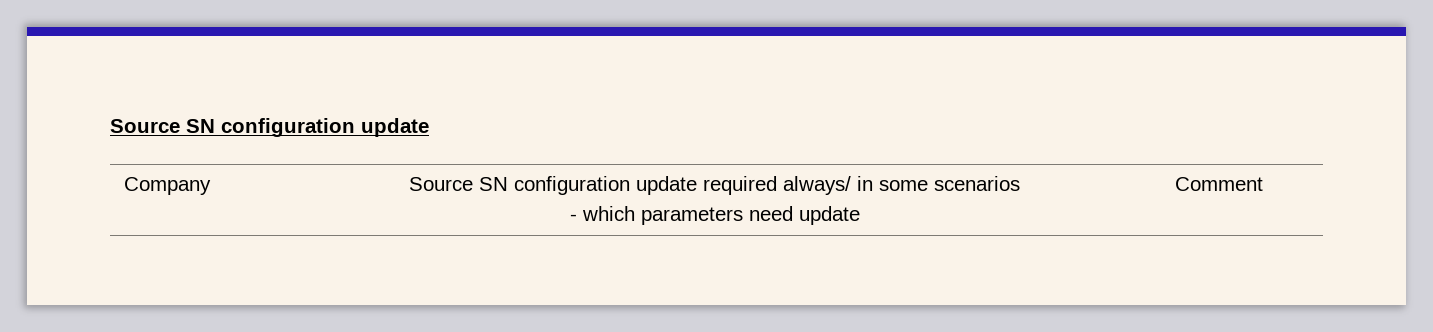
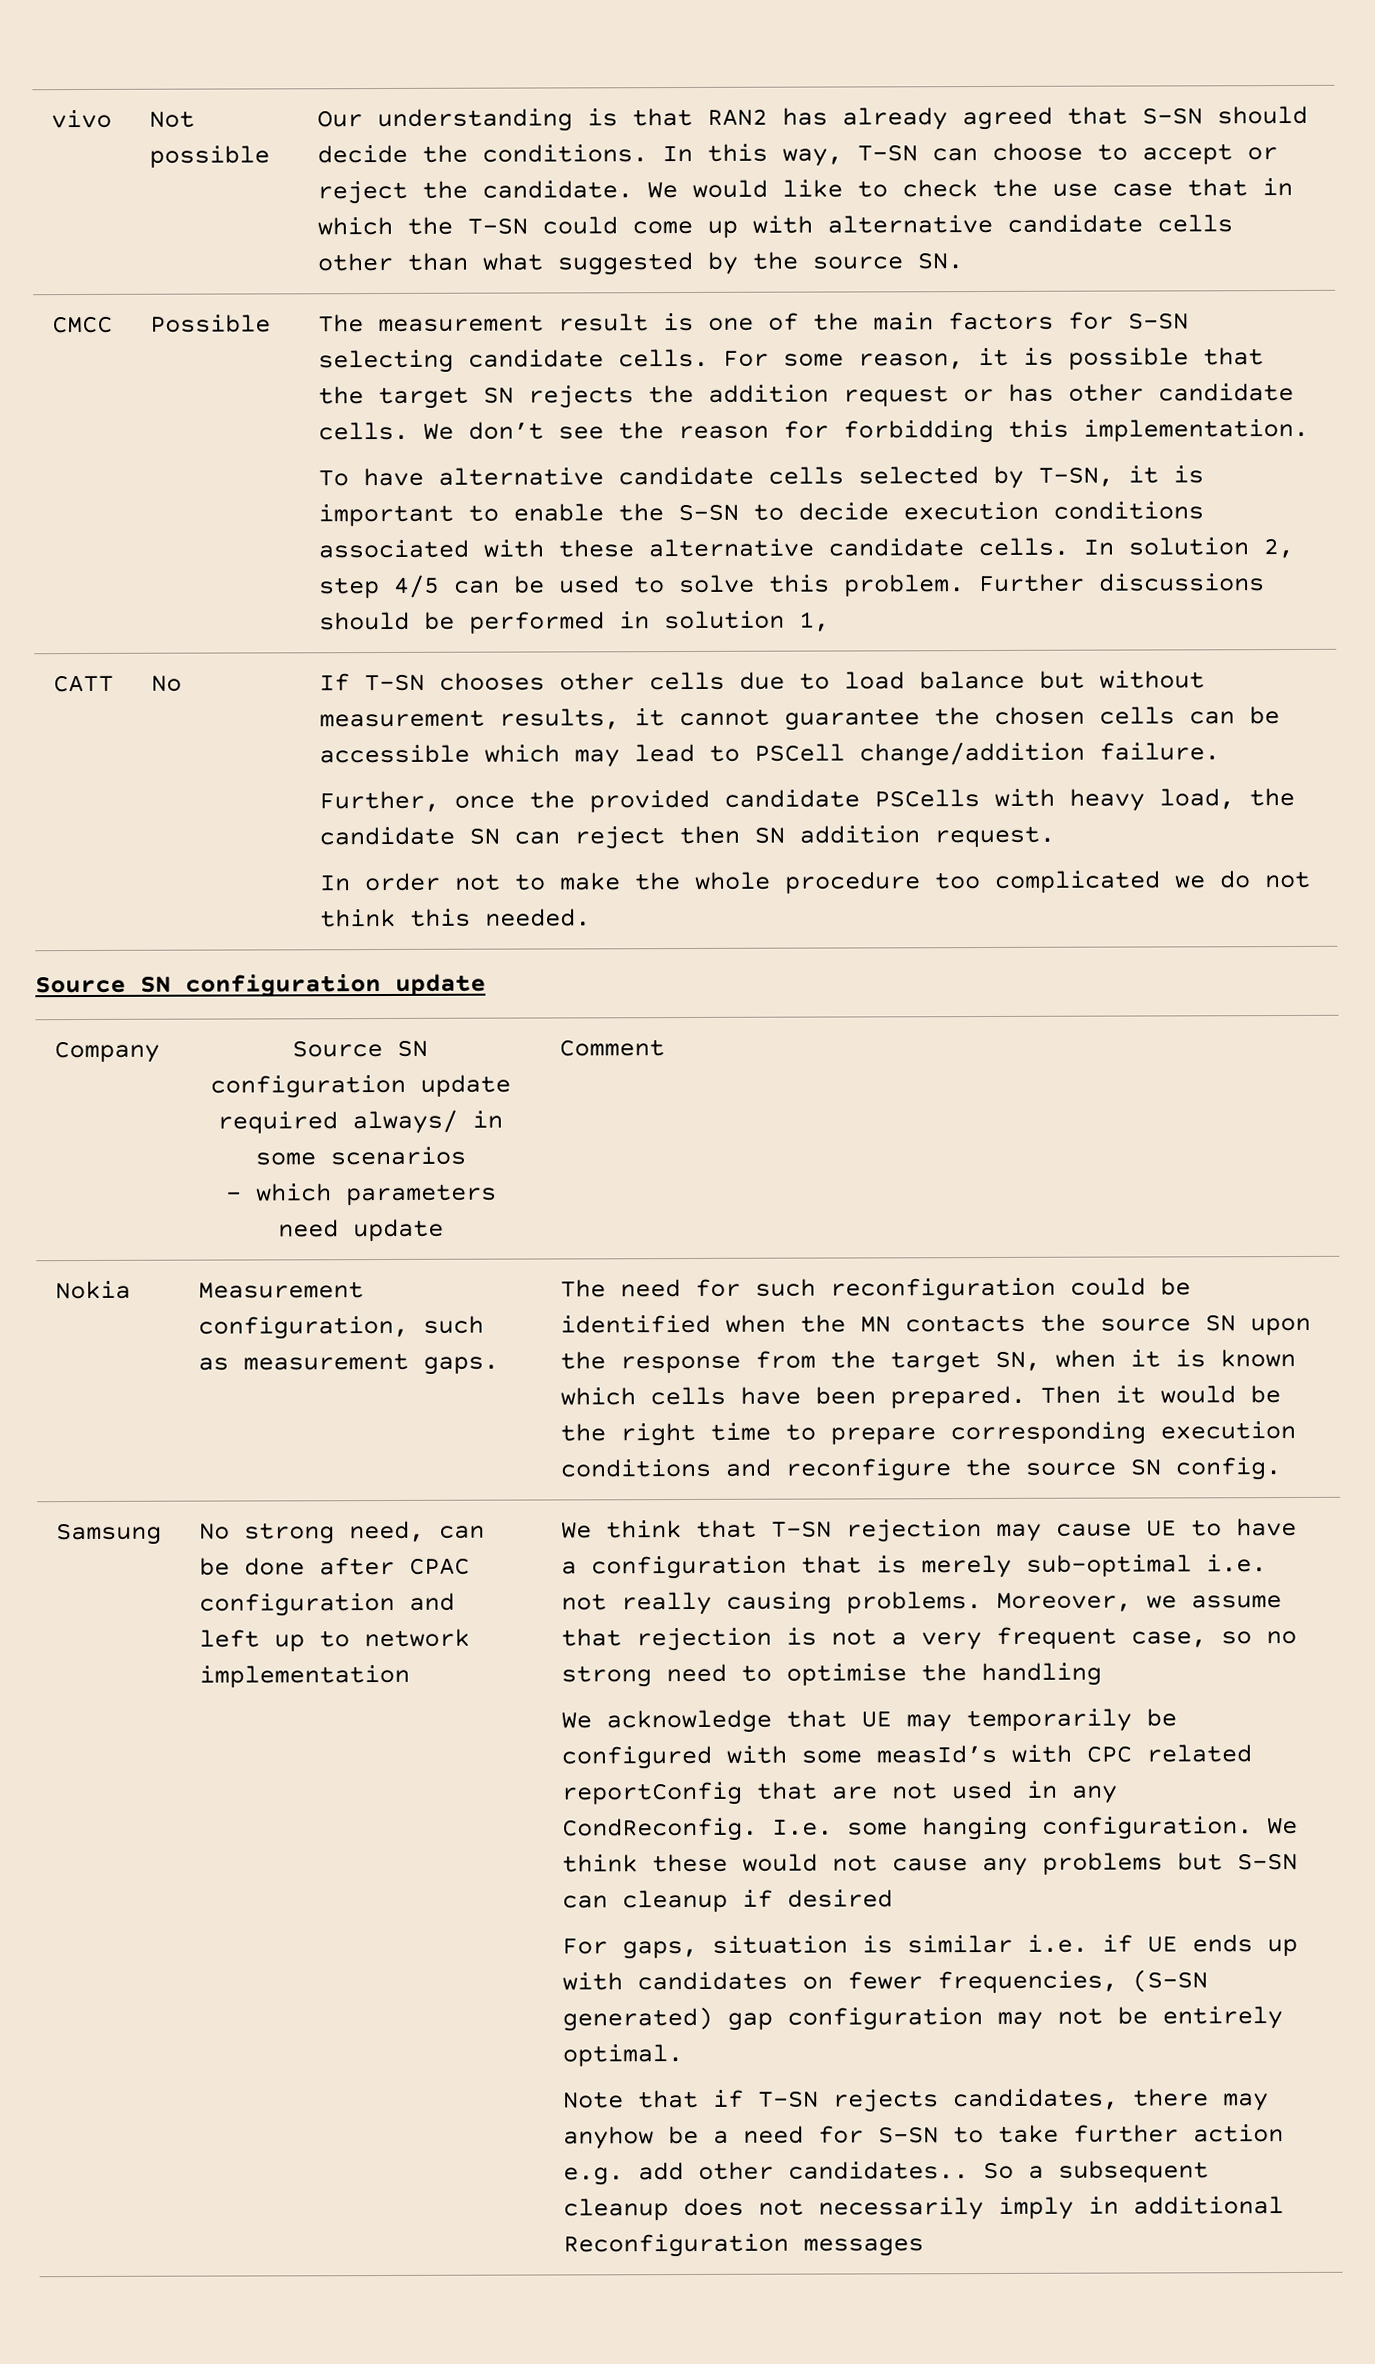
+ vivo | Not possible | Our understanding is that RAN2 has already agreed that S-SN should decide the conditions. In this way, T-SN can choose to accept or reject the candidate. We would like to check the use case that in which the T-SN could come up with alternative candidate cells other than what suggested by the source SN.
+ CMCC | Possible | The measurement result is one of the main factors for S-SN selecting candidate cells. For some reason, it is possible that the target SN rejects the addition request or has other candidate cells. We don’t see the reason for forbidding this implementation.
+ To have alternative candidate cells selected by T-SN, it is important to enable the S-SN to decide execution conditions associated with these alternative candidate cells. In solution 2, step 4/5 can be used to solve this problem. Further discussions should be performed in solution 1,
+ CATT | No | If T-SN chooses other cells due to load balance but without measurement results, it cannot guarantee the chosen cells can be accessible which may lead to PSCell change/addition failure.
+ Further, once the provided candidate PSCells with heavy load, the candidate SN can reject then SN addition request.
+ In order not to make the whole procedure too complicated we do not think this needed.
+ Nokia | Measurement configuration, such as measurement gaps. | The need for such reconfiguration could be identified when the MN contacts the source SN upon the response from the target SN, when it is known which cells have been prepared. Then it would be the right time to prepare corresponding execution conditions and reconfigure the source SN config.
+ Samsung | No strong need, can be done after CPAC configuration and left up to network implementation | We think that T-SN rejection may cause UE to have a configuration that is merely sub-optimal i.e. not really causing problems. Moreover, we assume that rejection is not a very frequent case, so no strong need to optimise the handling
+ We acknowledge that UE may temporarily be configured with some measId’s with CPC related reportConfig that are not used in any CondReconfig. I.e. some hanging configuration. We think these would not cause any problems but S-SN can cleanup if desired
+ For gaps, situation is similar i.e. if UE ends up with candidates on fewer frequencies, (S-SN generated) gap configuration may not be entirely optimal.
+ Note that if T-SN rejects candidates, there may anyhow be a need for S-SN to take further action e.g. add other candidates.. So a subsequent cleanup does not necessarily imply in additional Reconfiguration messages

